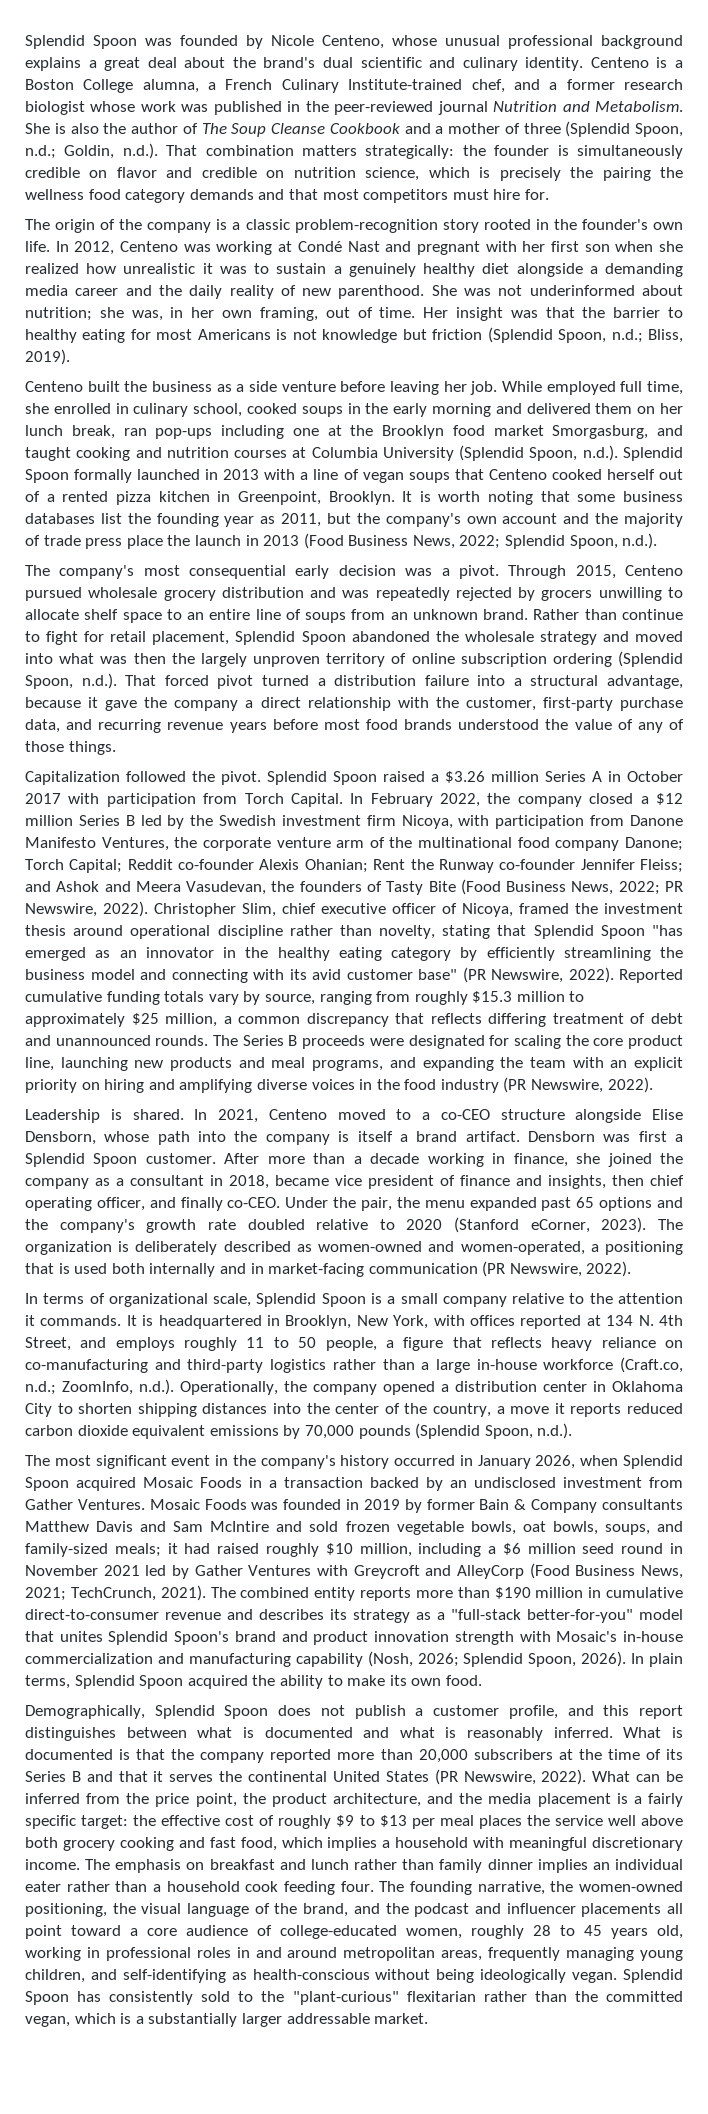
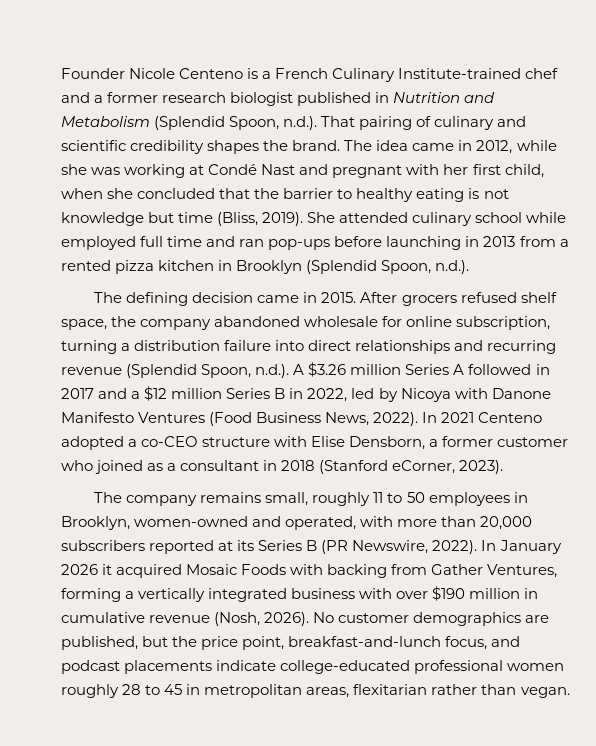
- Splendid Spoon was founded by Nicole Centeno, whose unusual professional background explains a great deal about the brand's dual scientific and culinary identity. Centeno is a Boston College alumna, a French Culinary Institute-trained chef, and a former research biologist whose work was published in the peer-reviewed journal Nutrition and Metabolism. She is also the author of The Soup Cleanse Cookbook and a mother of three (Splendid Spoon, n.d.; Goldin, n.d.). That combination matters strategically: the founder is simultaneously credible on flavor and credible on nutrition science, which is precisely the pairing the wellness food category demands and that most competitors must hire for.
- The origin of the company is a classic problem-recognition story rooted in the founder's own life. In 2012, Centeno was working at Condé Nast and pregnant with her first son when she realized how unrealistic it was to sustain a genuinely healthy diet alongside a demanding media career and the daily reality of new parenthood. She was not underinformed about nutrition; she was, in her own framing, out of time. Her insight was that the barrier to healthy eating for most Americans is not knowledge but friction (Splendid Spoon, n.d.; Bliss, 2019).
- Centeno built the business as a side venture before leaving her job. While employed full time, she enrolled in culinary school, cooked soups in the early morning and delivered them on her lunch break, ran pop-ups including one at the Brooklyn food market Smorgasburg, and taught cooking and nutrition courses at Columbia University (Splendid Spoon, n.d.). Splendid Spoon formally launched in 2013 with a line of vegan soups that Centeno cooked herself out of a rented pizza kitchen in Greenpoint, Brooklyn. It is worth noting that some business databases list the founding year as 2011, but the company's own account and the majority of trade press place the launch in 2013 (Food Business News, 2022; Splendid Spoon, n.d.).
- The company's most consequential early decision was a pivot. Through 2015, Centeno pursued wholesale grocery distribution and was repeatedly rejected by grocers unwilling to allocate shelf space to an entire line of soups from an unknown brand. Rather than continue to fight for retail placement, Splendid Spoon abandoned the wholesale strategy and moved into what was then the largely unproven territory of online subscription ordering (Splendid Spoon, n.d.). That forced pivot turned a distribution failure into a structural advantage, because it gave the company a direct relationship with the customer, first-party purchase data, and recurring revenue years before most food brands understood the value of any of those things.
- Capitalization followed the pivot. Splendid Spoon raised a $3.26 million Series A in October 2017 with participation from Torch Capital. In February 2022, the company closed a $12 million Series B led by the Swedish investment firm Nicoya, with participation from Danone Manifesto Ventures, the corporate venture arm of the multinational food company Danone; Torch Capital; Reddit co-founder Alexis Ohanian; Rent the Runway co-founder Jennifer Fleiss; and Ashok and Meera Vasudevan, the founders of Tasty Bite (Food Business News, 2022; PR Newswire, 2022). Christopher Slim, chief executive officer of Nicoya, framed the investment thesis around operational discipline rather than novelty, stating that Splendid Spoon "has emerged as an innovator in the healthy eating category by efficiently streamlining the business model and connecting with its avid customer base" (PR Newswire, 2022). Reported cumulative funding totals vary by source, ranging from roughly $15.3 million to approximately $25 million, a common discrepancy that reflects differing treatment of debt and unannounced rounds. The Series B proceeds were designated for scaling the core product line, launching new products and meal programs, and expanding the team with an explicit priority on hiring and amplifying diverse voices in the food industry (PR Newswire, 2022).
- Leadership is shared. In 2021, Centeno moved to a co-CEO structure alongside Elise Densborn, whose path into the company is itself a brand artifact. Densborn was first a Splendid Spoon customer. After more than a decade working in finance, she joined the company as a consultant in 2018, became vice president of finance and insights, then chief operating officer, and finally co-CEO. Under the pair, the menu expanded past 65 options and the company's growth rate doubled relative to 2020 (Stanford eCorner, 2023). The organization is deliberately described as women-owned and women-operated, a positioning that is used both internally and in market-facing communication (PR Newswire, 2022).
- In terms of organizational scale, Splendid Spoon is a small company relative to the attention it commands. It is headquartered in Brooklyn, New York, with offices reported at 134 N. 4th Street, and employs roughly 11 to 50 people, a figure that reflects heavy reliance on co-manufacturing and third-party logistics rather than a large in-house workforce (Craft.co, n.d.; ZoomInfo, n.d.). Operationally, the company opened a distribution center in Oklahoma City to shorten shipping distances into the center of the country, a move it reports reduced carbon dioxide equivalent emissions by 70,000 pounds (Splendid Spoon, n.d.).
- The most significant event in the company's history occurred in January 2026, when Splendid Spoon acquired Mosaic Foods in a transaction backed by an undisclosed investment from Gather Ventures. Mosaic Foods was founded in 2019 by former Bain & Company consultants Matthew Davis and Sam McIntire and sold frozen vegetable bowls, oat bowls, soups, and family-sized meals; it had raised roughly $10 million, including a $6 million seed round in November 2021 led by Gather Ventures with Greycroft and AlleyCorp (Food Business News, 2021; TechCrunch, 2021). The combined entity reports more than $190 million in cumulative direct-to-consumer revenue and describes its strategy as a "full-stack better-for-you" model that unites Splendid Spoon's brand and product innovation strength with Mosaic's in-house commercialization and manufacturing capability (Nosh, 2026; Splendid Spoon, 2026). In plain terms, Splendid Spoon acquired the ability to make its own food.
- Demographically, Splendid Spoon does not publish a customer profile, and this report distinguishes between what is documented and what is reasonably inferred. What is documented is that the company reported more than 20,000 subscribers at the time of its Series B and that it serves the continental United States (PR Newswire, 2022). What can be inferred from the price point, the product architecture, and the media placement is a fairly specific target: the effective cost of roughly $9 to $13 per meal places the service well above both grocery cooking and fast food, which implies a household with meaningful discretionary income. The emphasis on breakfast and lunch rather than family dinner implies an individual eater rather than a household cook feeding four. The founding narrative, the women-owned positioning, the visual language of the brand, and the podcast and influencer placements all point toward a core audience of college-educated women, roughly 28 to 45 years old, working in professional roles in and around metropolitan areas, frequently managing young children, and self-identifying as health-conscious without being ideologically vegan. Splendid Spoon has consistently sold to the "plant-curious" flexitarian rather than the committed vegan, which is a substantially larger addressable market.
+ Founder Nicole Centeno is a French Culinary Institute-trained chef and a former research biologist published in Nutrition and Metabolism (Splendid Spoon, n.d.). That pairing of culinary and scientific credibility shapes the brand. The idea came in 2012, while she was working at Condé Nast and pregnant with her first child, when she concluded that the barrier to healthy eating is not knowledge but time (Bliss, 2019). She attended culinary school while employed full time and ran pop-ups before launching in 2013 from a rented pizza kitchen in Brooklyn (Splendid Spoon, n.d.).
+ The defining decision came in 2015. After grocers refused shelf space, the company abandoned wholesale for online subscription, turning a distribution failure into direct relationships and recurring revenue (Splendid Spoon, n.d.). A $3.26 million Series A followed in 2017 and a $12 million Series B in 2022, led by Nicoya with Danone Manifesto Ventures (Food Business News, 2022). In 2021 Centeno adopted a co-CEO structure with Elise Densborn, a former customer who joined as a consultant in 2018 (Stanford eCorner, 2023).
+ The company remains small, roughly 11 to 50 employees in Brooklyn, women-owned and operated, with more than 20,000 subscribers reported at its Series B (PR Newswire, 2022). In January 2026 it acquired Mosaic Foods with backing from Gather Ventures, forming a vertically integrated business with over $190 million in cumulative revenue (Nosh, 2026). No customer demographics are published, but the price point, breakfast-and-lunch focus, and podcast placements indicate college-educated professional women roughly 28 to 45 in metropolitan areas, flexitarian rather than vegan.

